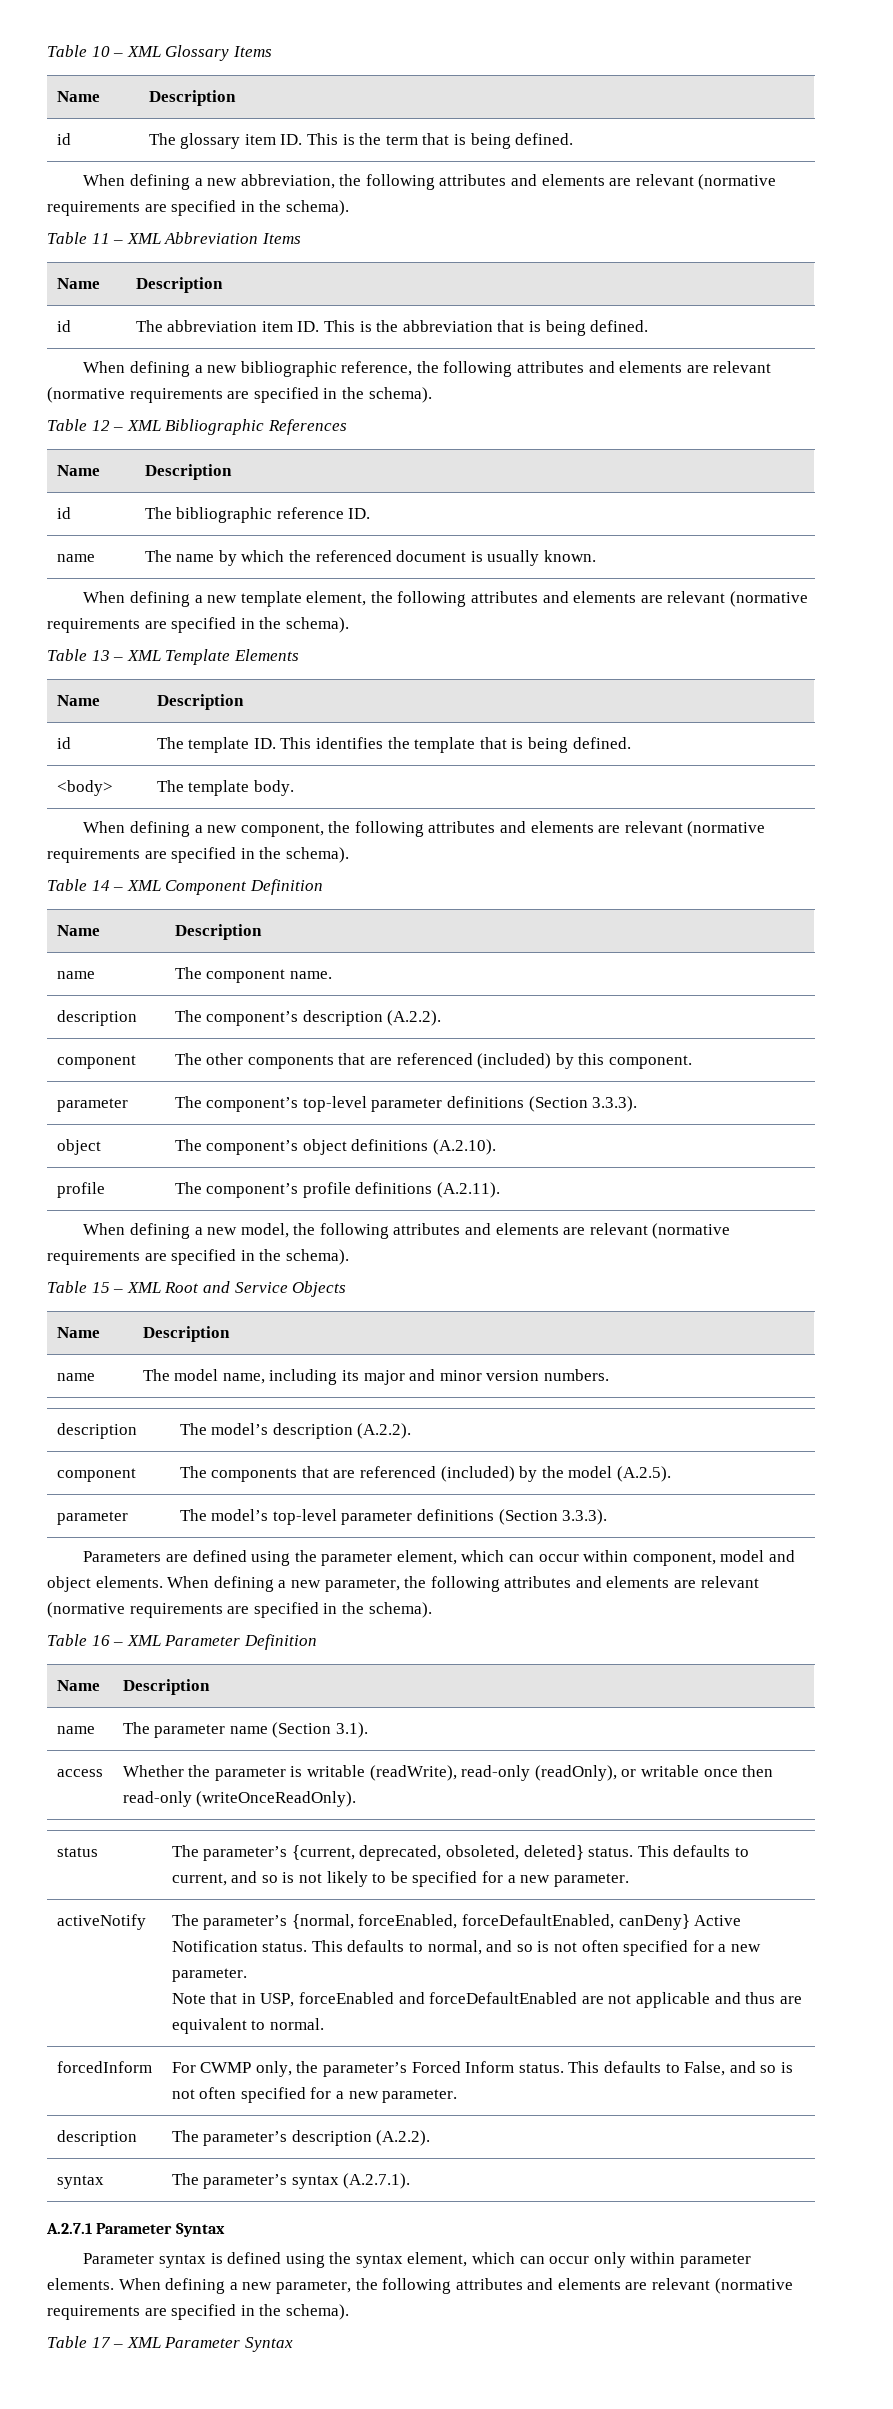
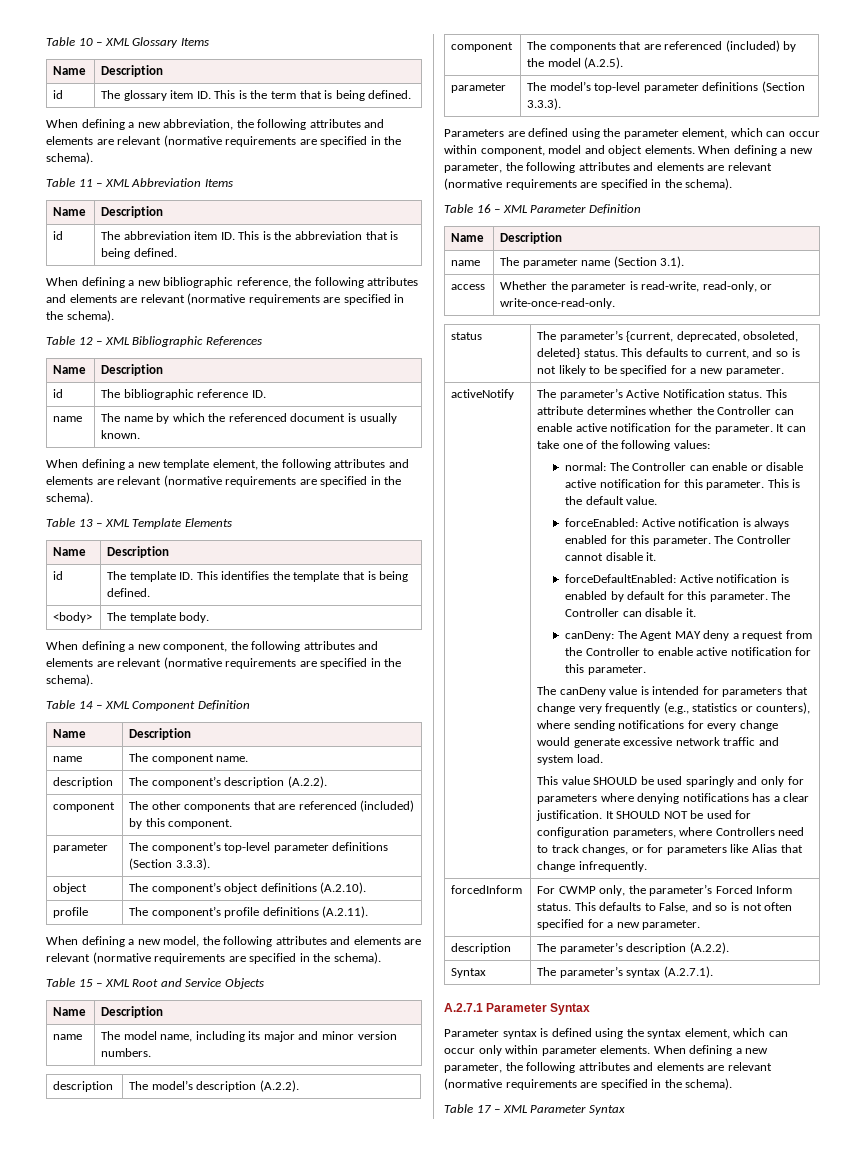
- access | Whether the parameter is writable (readWrite), read-only (readOnly), or writable once then read-only (writeOnceReadOnly).
+ access | Whether the parameter is read-write, read-only, or write-once-read-only.
- The parameter’s {normal, forceEnabled, forceDefaultEnabled, canDeny} Active Notification status. This defaults to normal, and so is not often specified for a new parameter.
- Note that in USP, forceEnabled and forceDefaultEnabled are not applicable and thus are equivalent to normal.
+ The parameter’s Active Notification status. This attribute determines whether the Controller can enable active notification for the parameter. It can take one of the following values:
+ normal: The Controller can enable or disable active notification for this parameter. This is the default value.
+ forceEnabled: Active notification is always enabled for this parameter. The Controller cannot disable it.
+ forceDefaultEnabled: Active notification is enabled by default for this parameter. The Controller can disable it.
+ canDeny: The Agent MAY deny a request from the Controller to enable active notification for this parameter.
+ The canDeny value is intended for parameters that change very frequently (e.g., statistics or counters), where sending notifications for every change would generate excessive network traffic and system load.
+ This value SHOULD be used sparingly and only for parameters where denying notifications has a clear justification. It SHOULD NOT be used for configuration parameters, where Controllers need to track changes, or for parameters like Alias that change infrequently.
- syntax | The parameter’s syntax (A.2.7.1).
+ Syntax | The parameter’s syntax (A.2.7.1).

